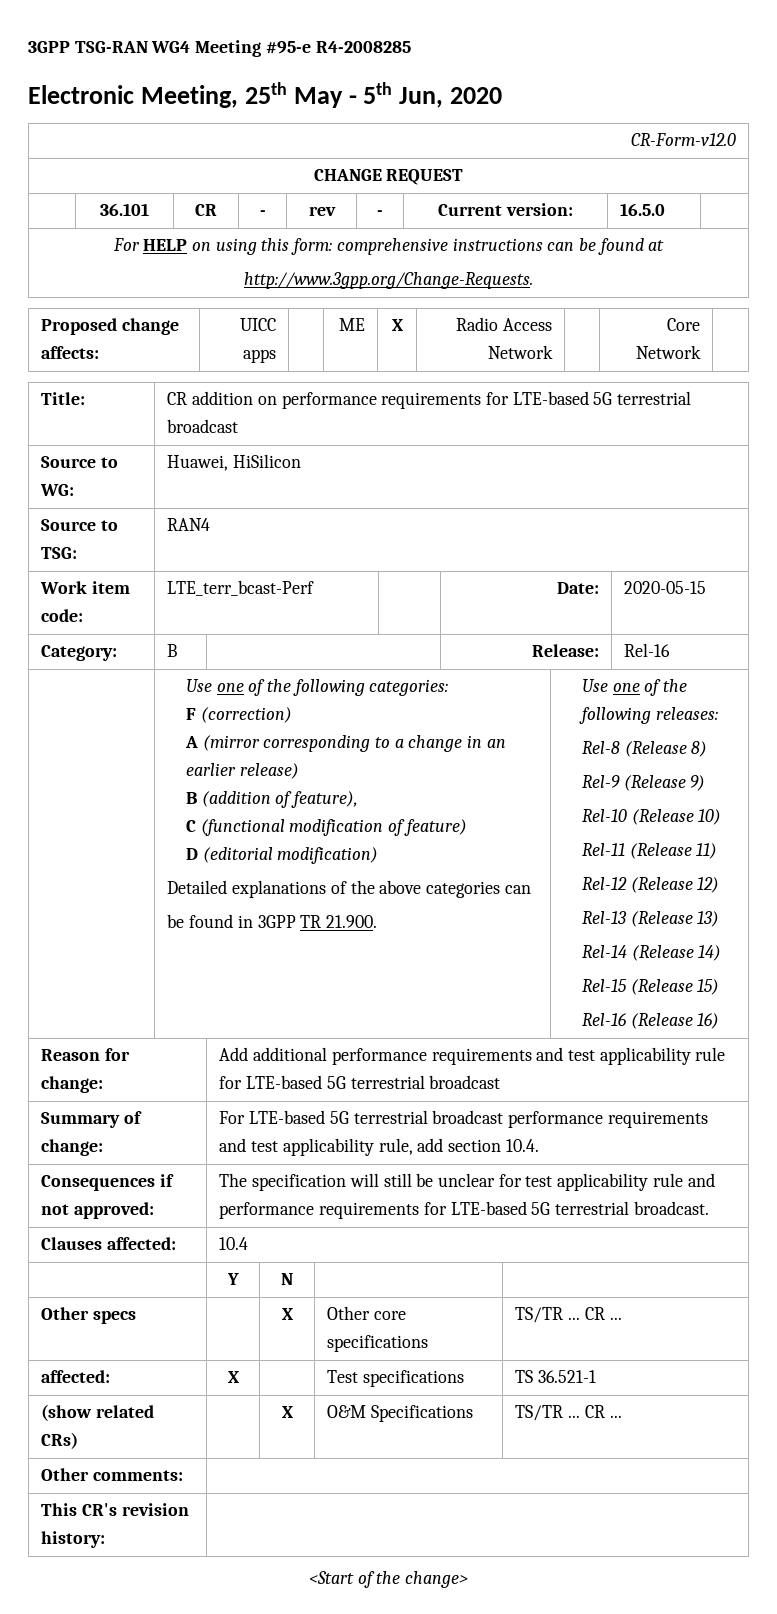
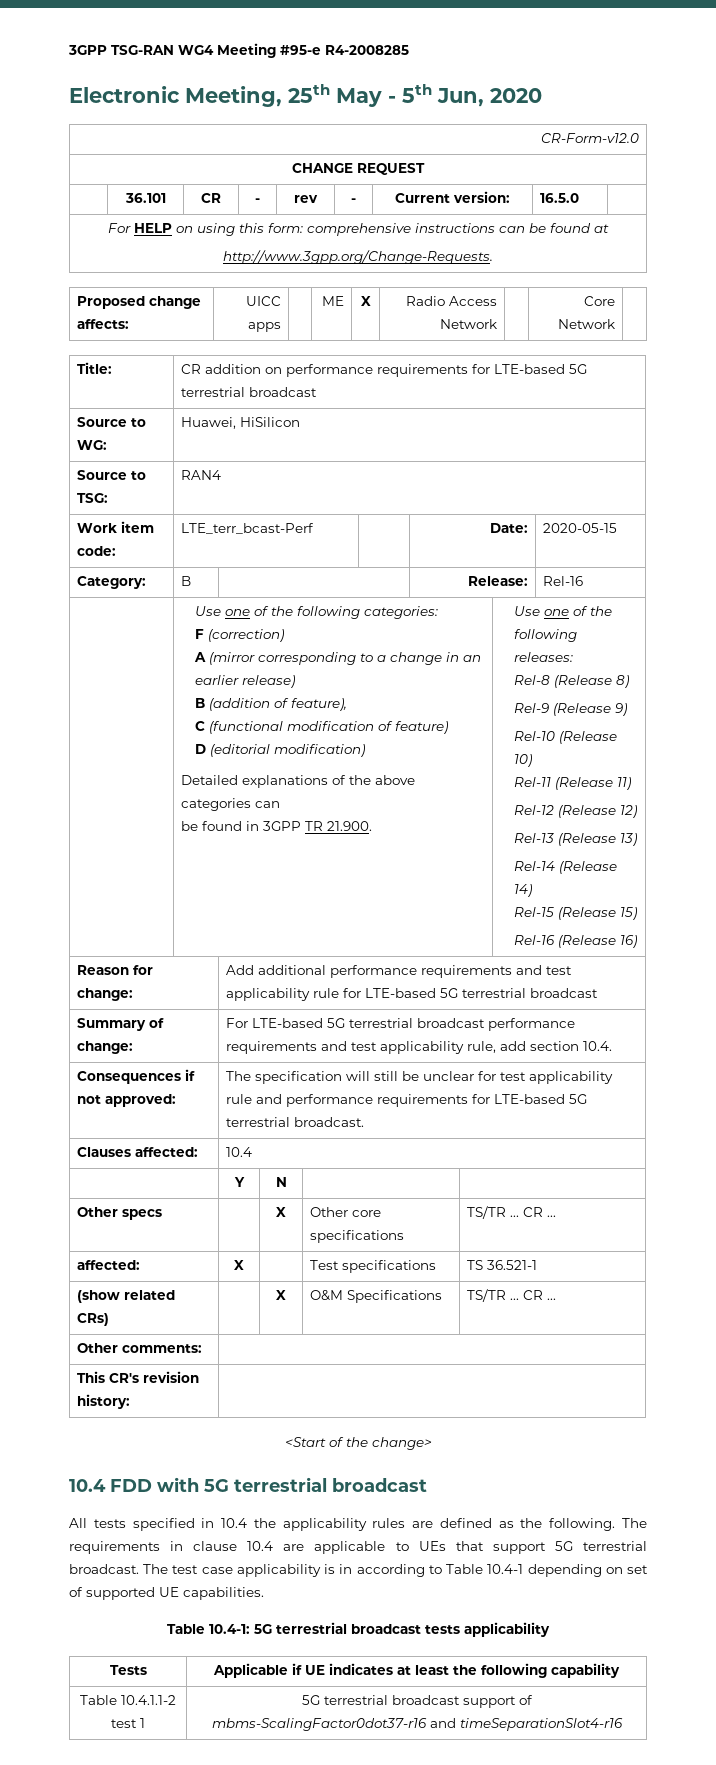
+ 10.4 FDD with 5G terrestrial broadcast
+ All tests specified in 10.4 the applicability rules are defined as the following. The requirements in clause 10.4 are applicable to UEs that support 5G terrestrial broadcast. The test case applicability is in according to Table 10.4-1 depending on set of supported UE capabilities.
+ Table 10.4-1: 5G terrestrial broadcast tests applicability
+ Tests | Applicable if UE indicates at least the following capability
+ Table 10.4.1.1-2 test 1 | 5G terrestrial broadcast support of mbms-ScalingFactor0dot37-r16 and timeSeparationSlot4-r16

